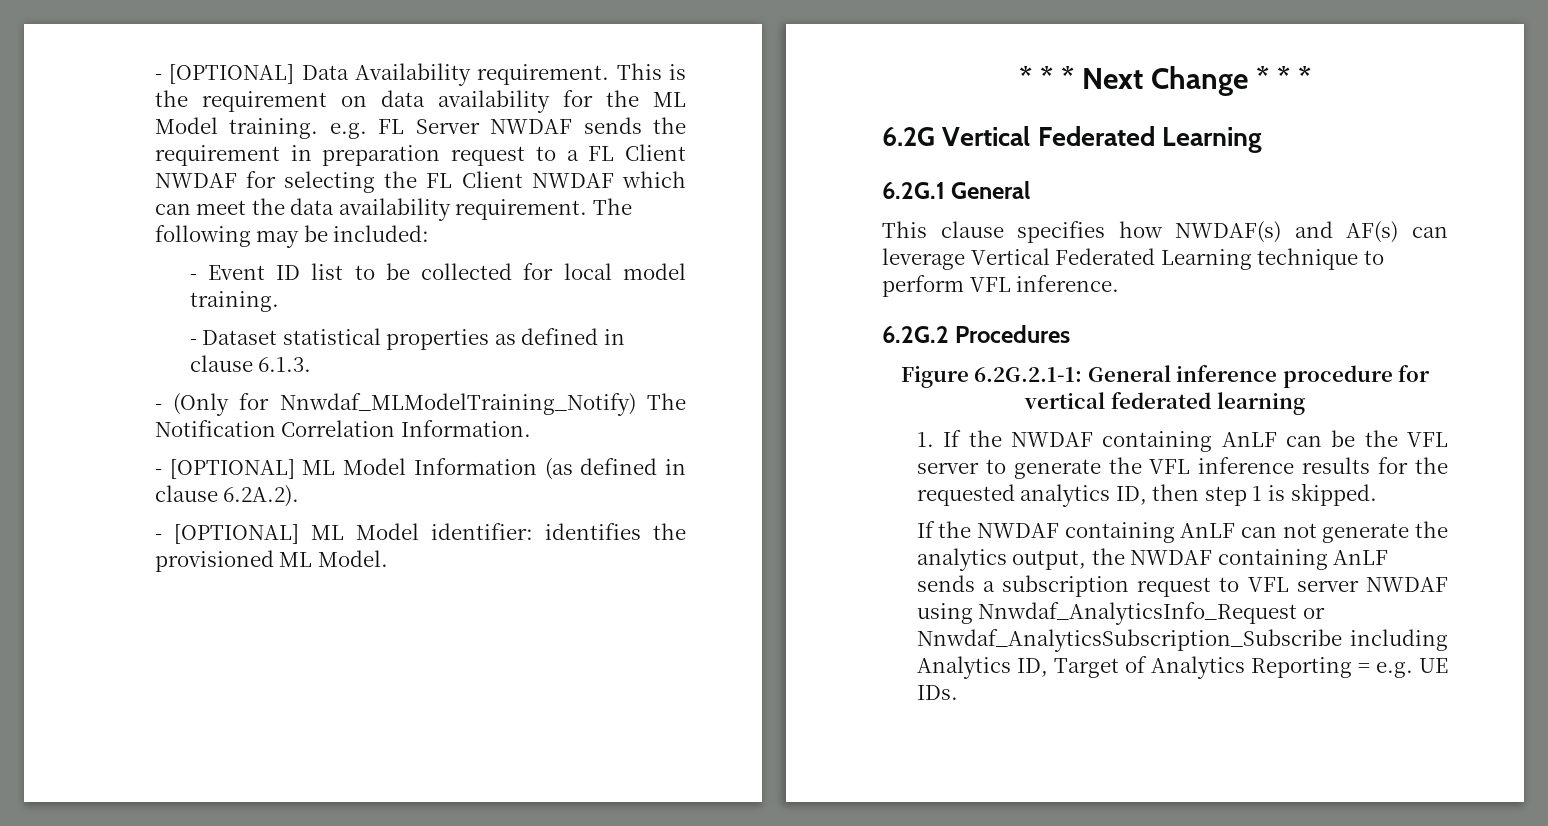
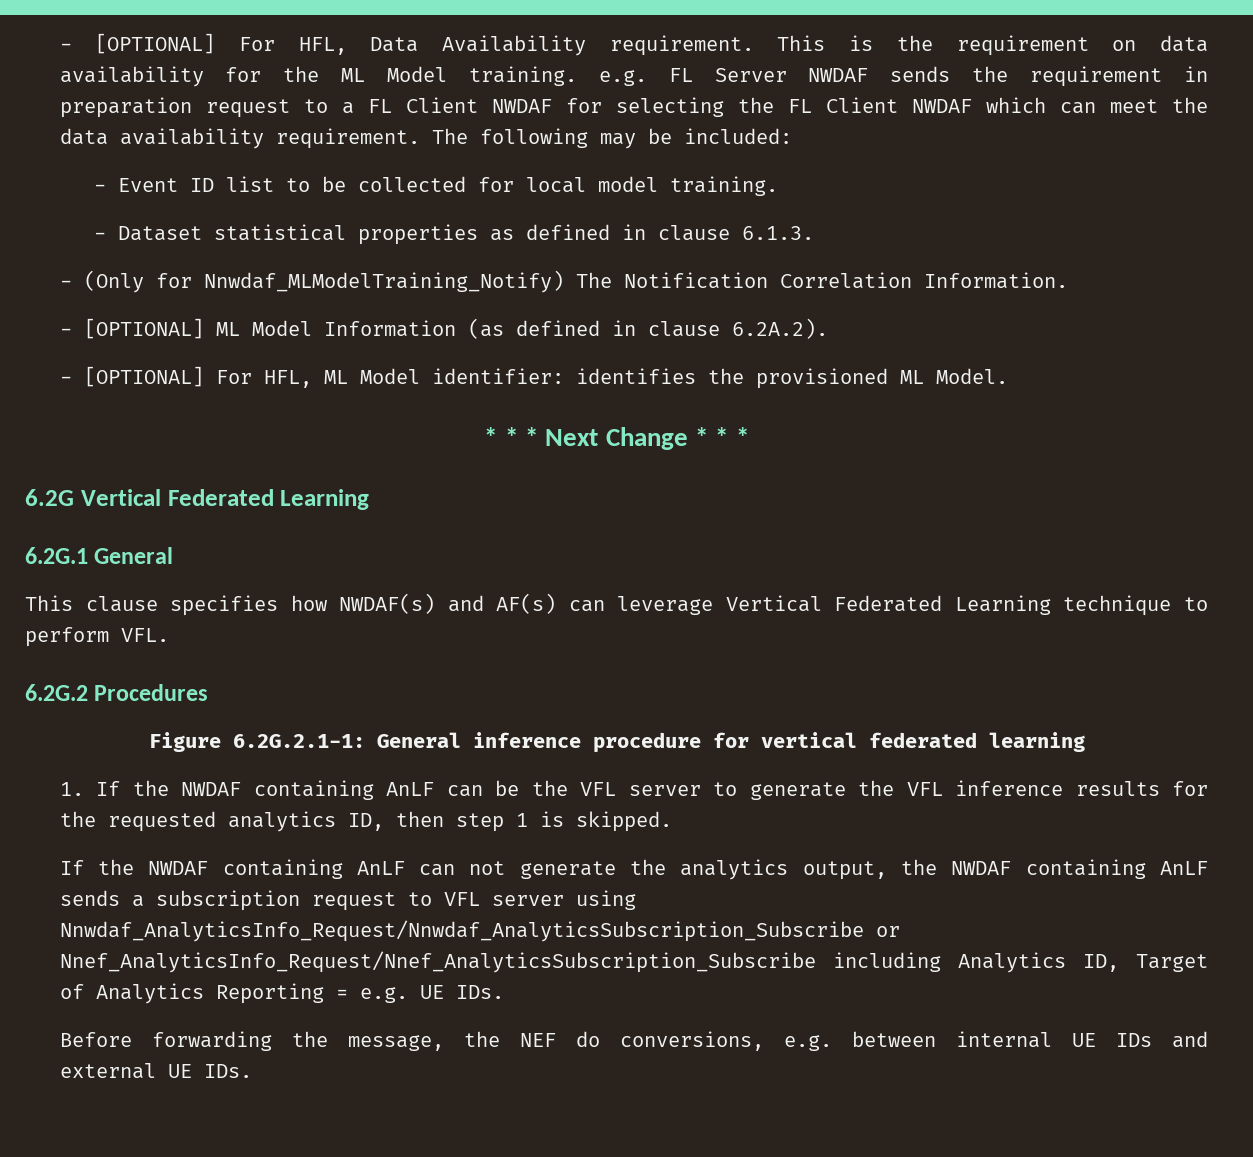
- - [OPTIONAL] Data Availability requirement.
+ - [OPTIONAL] For HFL, Data Availability requirement.
- - [OPTIONAL] ML Model identifier: identifies the provisioned ML Model.
+ - [OPTIONAL] For HFL, ML Model identifier: identifies the provisioned ML Model.
- This clause specifies how NWDAF(s) and AF(s) can leverage Vertical Federated Learning technique to perform VFL inference.
+ This clause specifies how NWDAF(s) and AF(s) can leverage Vertical Federated Learning technique to perform VFL.
- If the NWDAF containing AnLF can not generate the analytics output, the NWDAF containing AnLF sends a subscription request to VFL server NWDAF using Nnwdaf_AnalyticsInfo_Request or Nnwdaf_AnalyticsSubscription_Subscribe including Analytics ID, Target of Analytics Reporting = e.g. UE IDs.
+ If the NWDAF containing AnLF can not generate the analytics output, the NWDAF containing AnLF sends a subscription request to VFL server using Nnwdaf_AnalyticsInfo_Request/Nnwdaf_AnalyticsSubscription_Subscribe or Nnef_AnalyticsInfo_Request/Nnef_AnalyticsSubscription_Subscribe including Analytics ID, Target of Analytics Reporting = e.g. UE IDs.
+ Before forwarding the message, the NEF do conversions, e.g. between internal UE IDs and external UE IDs.

